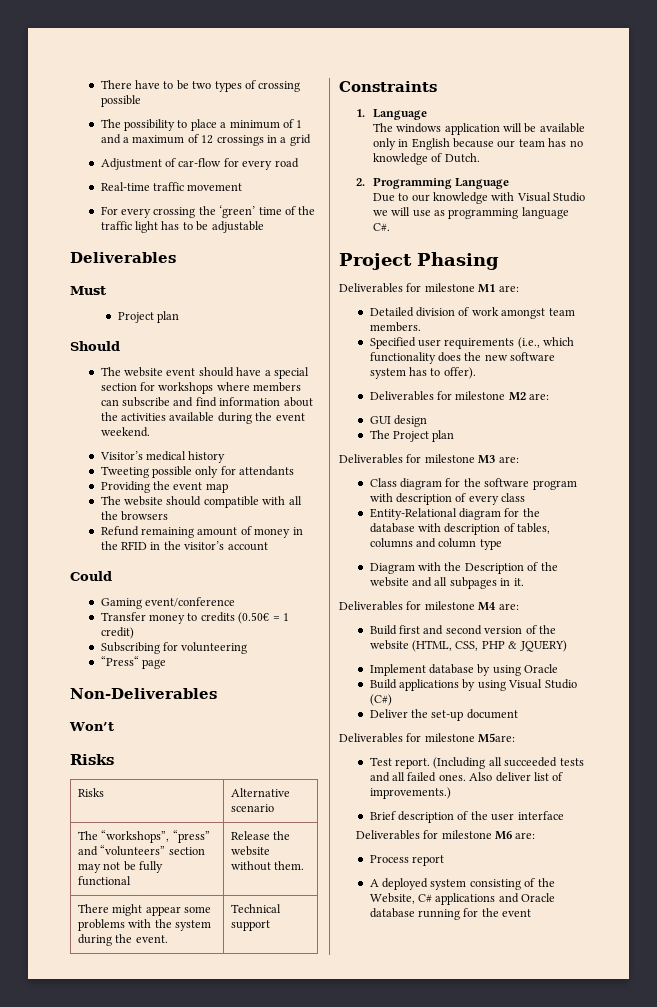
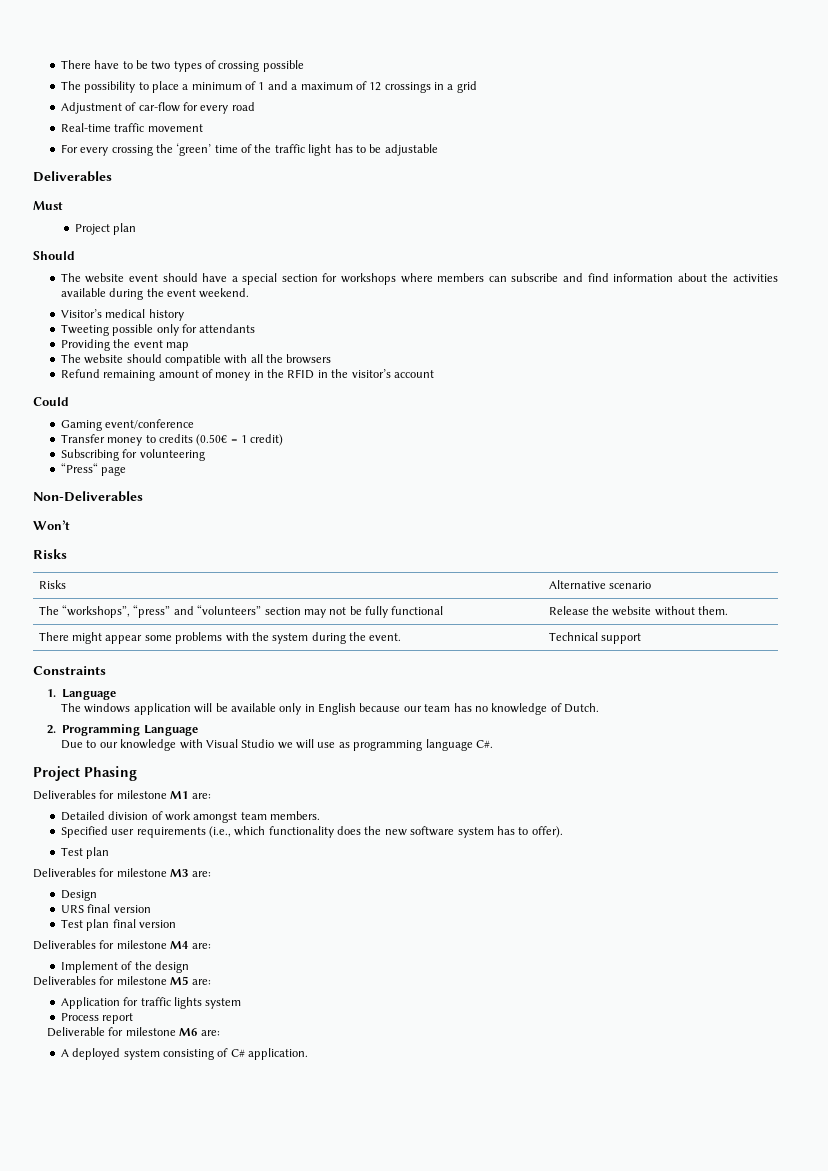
  Specified user requirements (i.e., which functionality does the new software system has to offer).
- Deliverables for milestone M2 are:
- GUI design
- The Project plan
+ Test plan
- Class diagram for the software program with description of every class
- Entity-Relational diagram for the database with description of tables, columns and column type
- Diagram with the Description of the website and all subpages in it.
+ Design
+ URS final version
+ Test plan final version
- Build first and second version of the website (HTML, CSS, PHP & JQUERY)
- Implement database by using Oracle
- Build applications by using Visual Studio (C#)
- Deliver the set-up document
- Deliverables for milestone M5are:
- Test report. (Including all succeeded tests and all failed ones. Also deliver list of improvements.)
- Brief description of the user interface
- Deliverables for milestone M6 are:
+ Implement of the design
+ Deliverables for milestone M5 are:
+ Application for traffic lights system
+ Process report
+ Deliverable for milestone M6 are:
- Process report
- A deployed system consisting of the Website, C# applications and Oracle database running for the event
+ A deployed system consisting of C# application.

